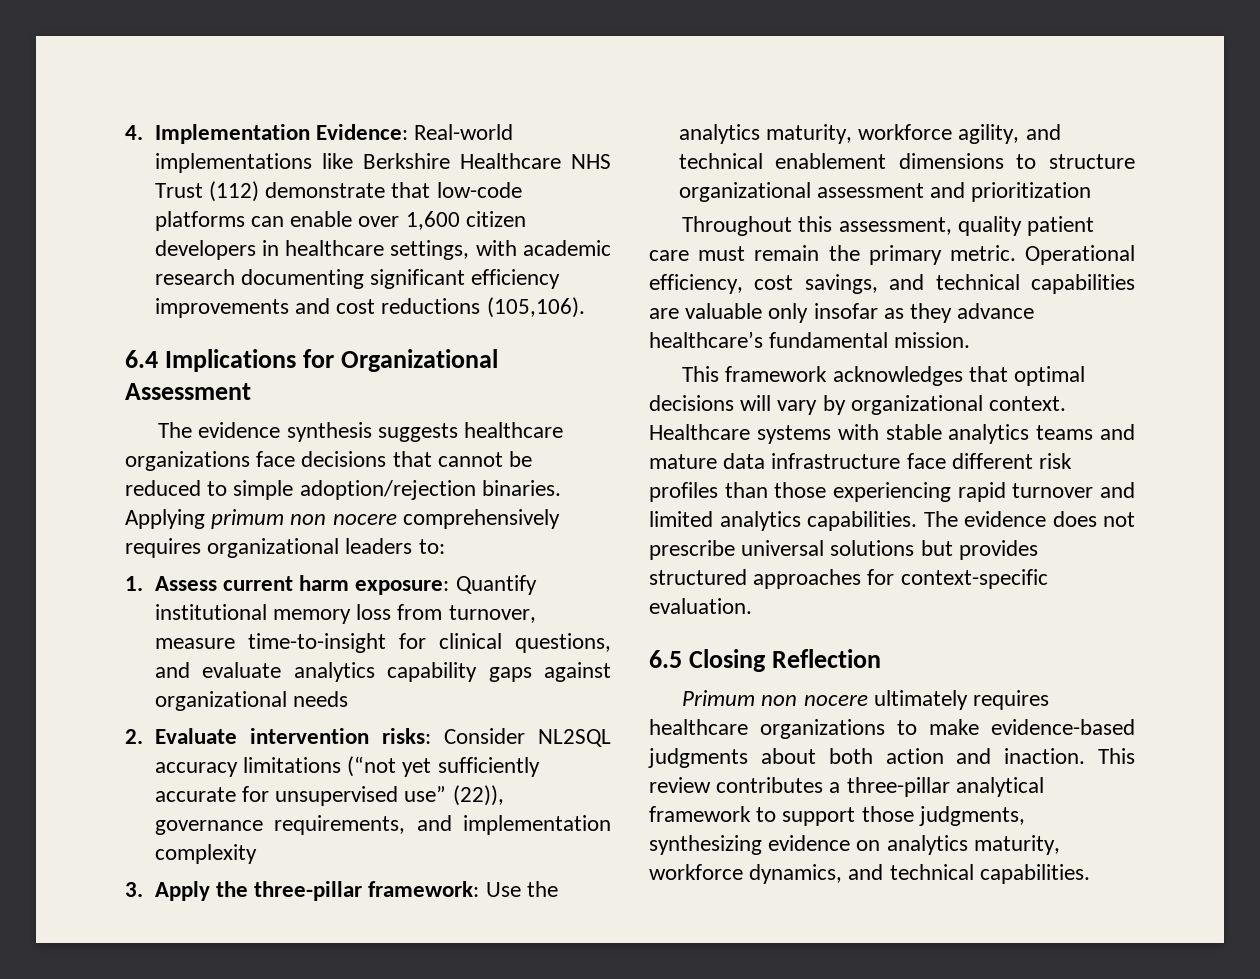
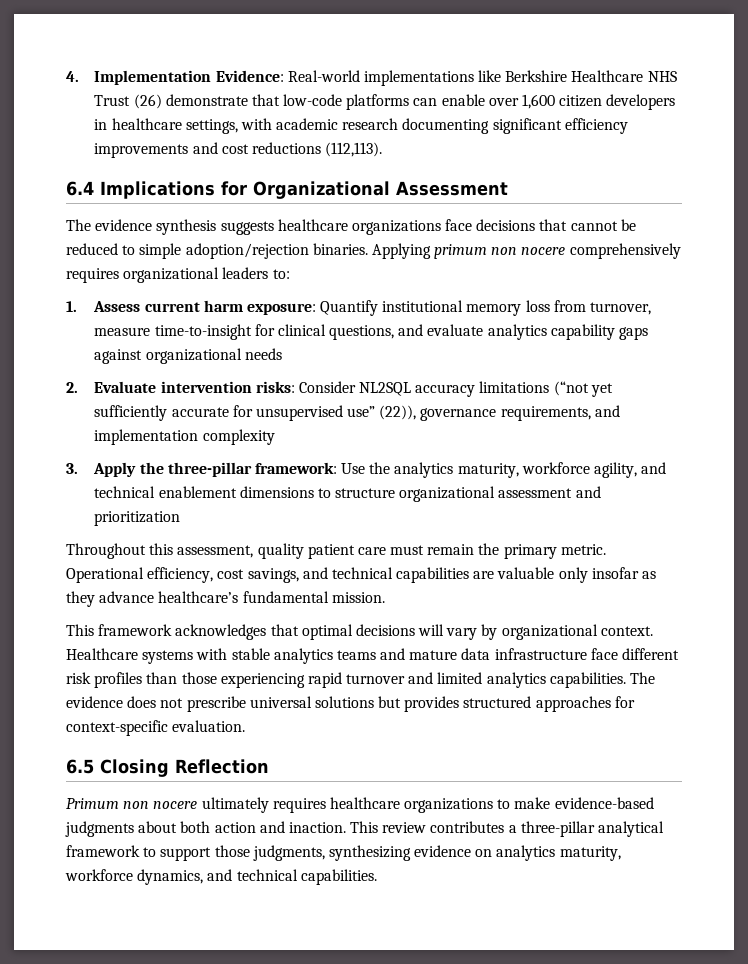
- 4. Implementation Evidence: Real-world implementations like Berkshire Healthcare NHS Trust (112) demonstrate that low-code platforms can enable over 1,600 citizen developers in healthcare settings, with academic research documenting significant efficiency improvements and cost reductions (105,106).
+ 4. Implementation Evidence: Real-world implementations like Berkshire Healthcare NHS Trust (26) demonstrate that low-code platforms can enable over 1,600 citizen developers in healthcare settings, with academic research documenting significant efficiency improvements and cost reductions (112,113).

